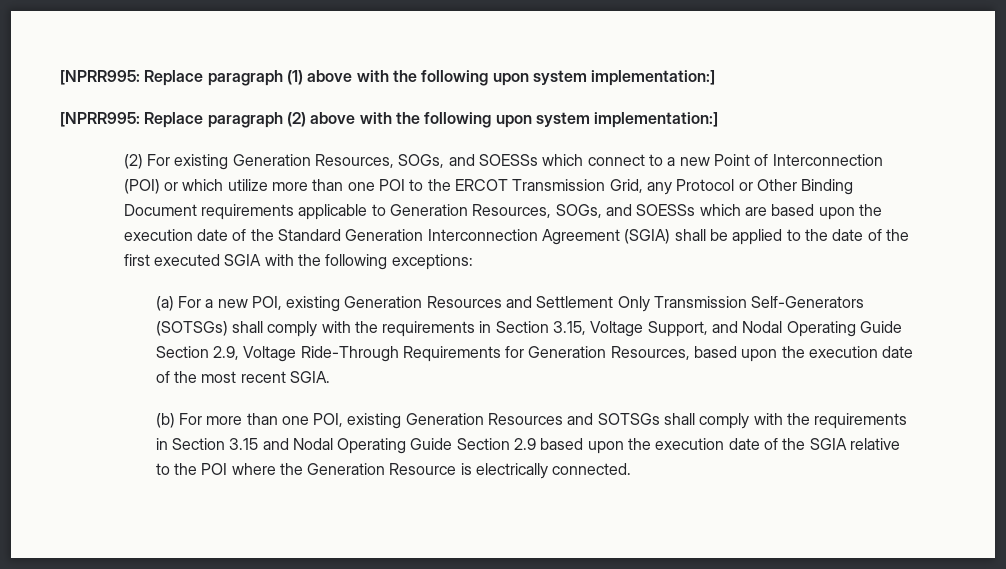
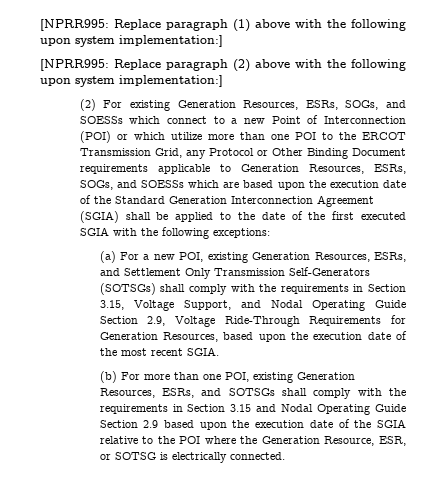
- (2) For existing Generation Resources, SOGs, and SOESSs which connect to a new Point of Interconnection (POI) or which utilize more than one POI to the ERCOT Transmission Grid, any Protocol or Other Binding Document requirements applicable to Generation Resources, SOGs, and SOESSs which are based upon the execution date of the Standard Generation Interconnection Agreement (SGIA) shall be applied to the date of the first executed SGIA with the following exceptions:
+ (2) For existing Generation Resources, ESRs, SOGs, and SOESSs which connect to a new Point of Interconnection (POI) or which utilize more than one POI to the ERCOT Transmission Grid, any Protocol or Other Binding Document requirements applicable to Generation Resources, ESRs, SOGs, and SOESSs which are based upon the execution date of the Standard Generation Interconnection Agreement (SGIA) shall be applied to the date of the first executed SGIA with the following exceptions:
- (a) For a new POI, existing Generation Resources and Settlement Only Transmission Self-Generators (SOTSGs) shall comply with the requirements in Section 3.15, Voltage Support, and Nodal Operating Guide Section 2.9, Voltage Ride-Through Requirements for Generation Resources, based upon the execution date of the most recent SGIA.
+ (a) For a new POI, existing Generation Resources, ESRs, and Settlement Only Transmission Self-Generators (SOTSGs) shall comply with the requirements in Section 3.15, Voltage Support, and Nodal Operating Guide Section 2.9, Voltage Ride-Through Requirements for Generation Resources, based upon the execution date of the most recent SGIA.
- (b) For more than one POI, existing Generation Resources and SOTSGs shall comply with the requirements in Section 3.15 and Nodal Operating Guide Section 2.9 based upon the execution date of the SGIA relative to the POI where the Generation Resource is electrically connected.
+ (b) For more than one POI, existing Generation Resources, ESRs, and SOTSGs shall comply with the requirements in Section 3.15 and Nodal Operating Guide Section 2.9 based upon the execution date of the SGIA relative to the POI where the Generation Resource, ESR, or SOTSG is electrically connected.

